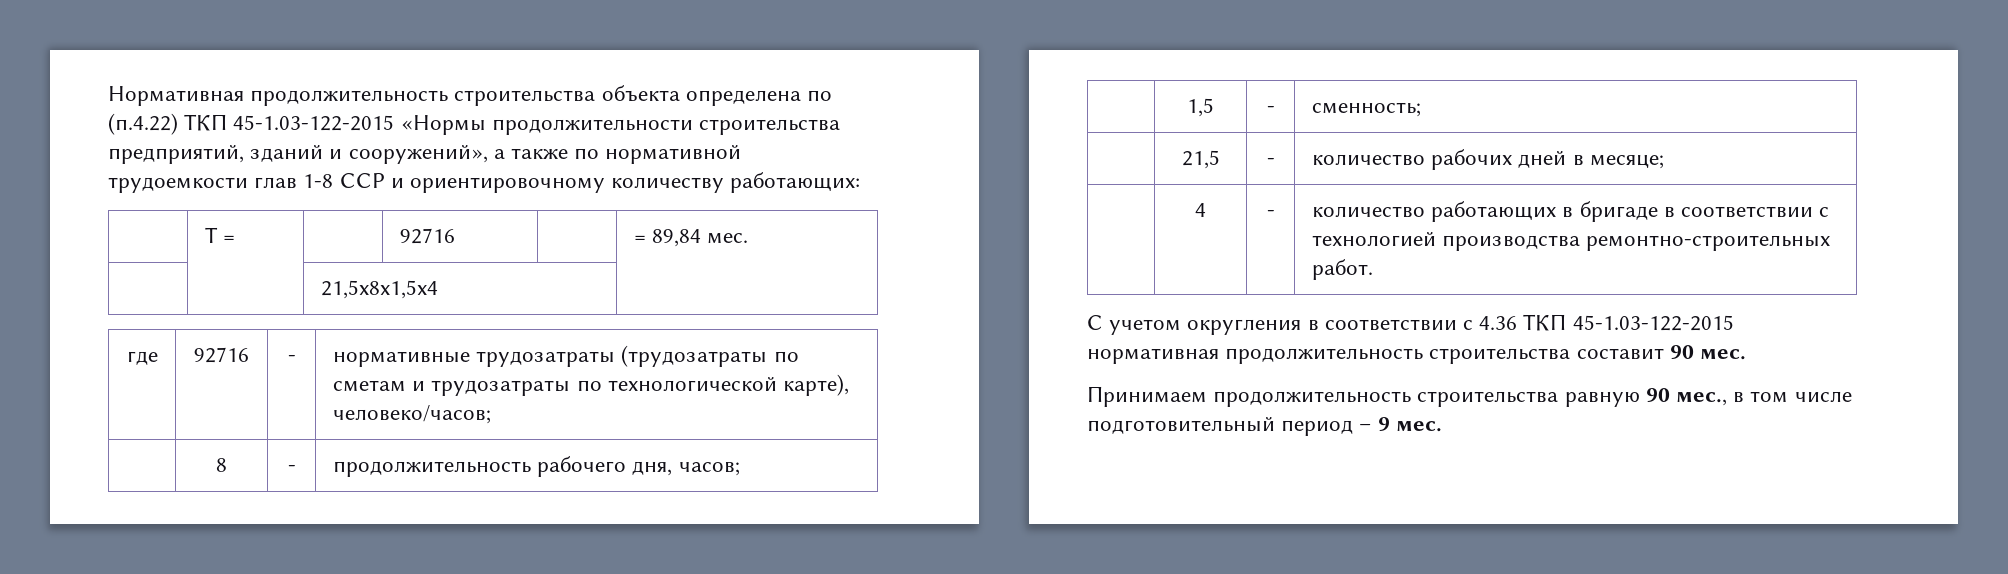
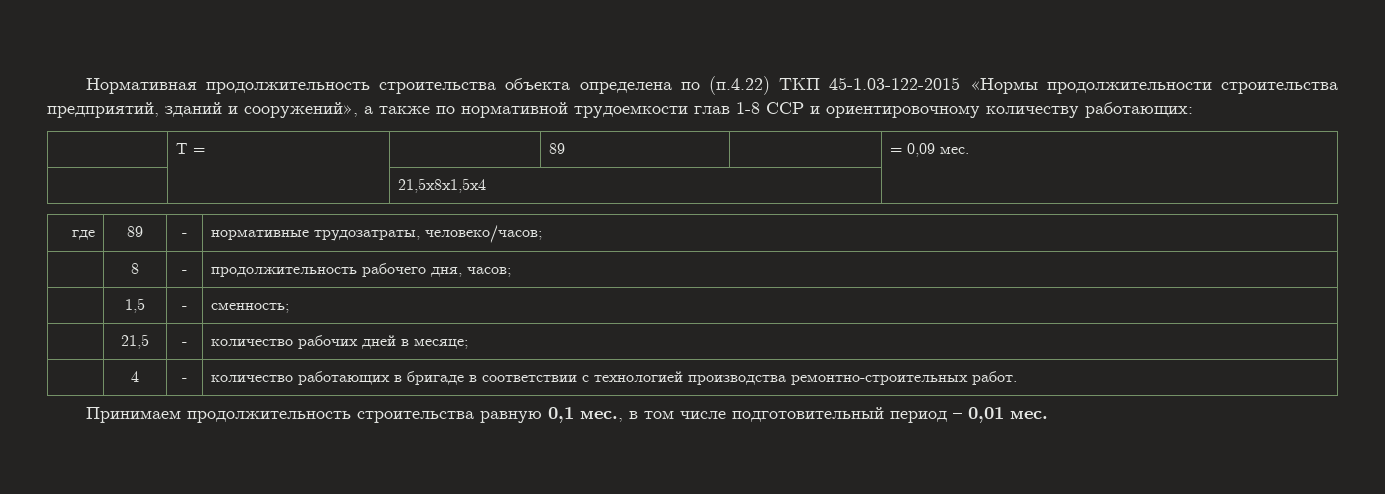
- | Т = | | 92716 | | = 89,84 мес.
+ | Т = | | 89 | | = 0,09 мес.
- где | 92716 | - | нормативные трудозатраты (трудозатраты по сметам и трудозатраты по технологической карте), человеко/часов;
+ где | 89 | - | нормативные трудозатраты, человеко/часов;
- С учетом округления в соответствии с 4.36 ТКП 45-1.03-122-2015 нормативная продолжительность строительства составит 90 мес.
- Принимаем продолжительность строительства равную 90 мес., в том числе подготовительный период – 9 мес.
+ Принимаем продолжительность строительства равную 0,1 мес., в том числе подготовительный период – 0,01 мес.

